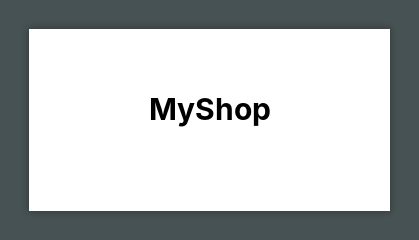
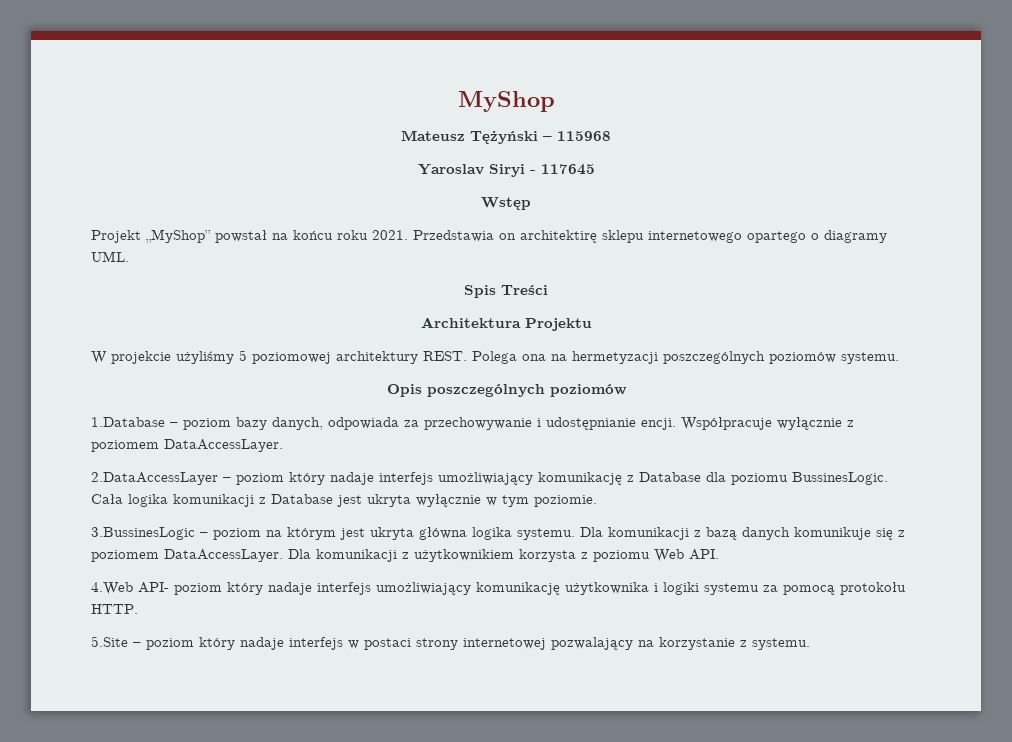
+ Mateusz Tężyński – 115968
+ Yaroslav Siryi - 117645
+ Wstęp
+ Projekt „MyShop” powstał na końcu roku 2021. Przedstawia on architektirę sklepu internetowego opartego o diagramy UML.
+ Spis Treści
+ Architektura Projektu
+ W projekcie użyliśmy 5 poziomowej architektury REST. Polega ona na hermetyzacji poszczególnych poziomów systemu.
+ Opis poszczególnych poziomów
+ 1.Database – poziom bazy danych, odpowiada za przechowywanie i udostępnianie encji. Współpracuje wyłącznie z poziomem DataAccessLayer.
+ 2.DataAccessLayer – poziom który nadaje interfejs umożliwiający komunikację z Database dla poziomu BussinesLogic. Cała logika komunikacji z Database jest ukryta wyłącznie w tym poziomie.
+ 3.BussinesLogic – poziom na którym jest ukryta główna logika systemu. Dla komunikacji z bazą danych komunikuje się z poziomem DataAccessLayer. Dla komunikacji z użytkownikiem korzysta z poziomu Web API.
+ 4.Web API- poziom który nadaje interfejs umożliwiający komunikację użytkownika i logiki systemu za pomocą protokołu HTTP.
+ 5.Site – poziom który nadaje interfejs w postaci strony internetowej pozwalający na korzystanie z systemu.

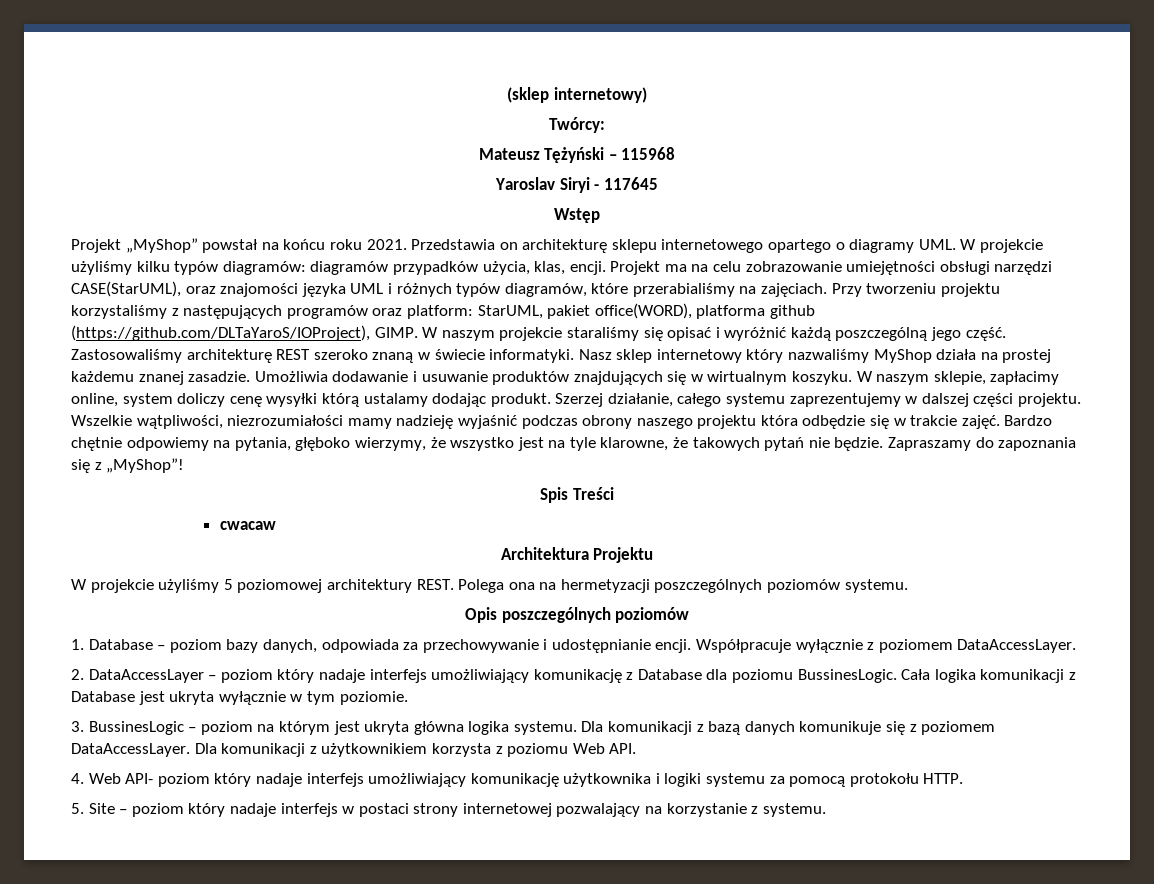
- MyShop
+ (sklep internetowy)
+ Twórcy:
- Przedstawia on architektirę sklepu internetowego opartego o diagramy UML.
+ Przedstawia on architekturę sklepu internetowego opartego o diagramy UML. W projekcie użyliśmy kilku typów diagramów: diagramów przypadków użycia, klas, encji. Projekt ma na celu zobrazowanie umiejętności obsługi narzędzi CASE(StarUML), oraz znajomości języka UML i różnych typów diagramów, które przerabialiśmy na zajęciach. Przy tworzeniu projektu korzystaliśmy z następujących programów oraz platform: StarUML, pakiet office(WORD), platforma github (https://github.com/DLTaYaroS/IOProject), GIMP. W naszym projekcie staraliśmy się opisać i wyróżnić każdą poszczególną jego część. Zastosowaliśmy architekturę REST szeroko znaną w świecie informatyki. Nasz sklep internetowy który nazwaliśmy MyShop działa na prostej każdemu znanej zasadzie. Umożliwia dodawanie i usuwanie produktów znajdujących się w wirtualnym koszyku. W naszym sklepie, zapłacimy online, system doliczy cenę wysyłki którą ustalamy dodając produkt. Szerzej działanie, całego systemu zaprezentujemy w dalszej części projektu. Wszelkie wątpliwości, niezrozumiałości mamy nadzieję wyjaśnić podczas obrony naszego projektu która odbędzie się w trakcie zajęć. Bardzo chętnie odpowiemy na pytania, głęboko wierzymy, że wszystko jest na tyle klarowne, że takowych pytań nie będzie. Zapraszamy do zapoznania się z „MyShop”!
+ cwacaw
- 1.Database – poziom bazy danych, odpowiada za przechowywanie i udostępnianie encji.
+ 1. Database – poziom bazy danych, odpowiada za przechowywanie i udostępnianie encji.
- 2.DataAccessLayer – poziom który nadaje interfejs umożliwiający komunikację z Database dla poziomu BussinesLogic.
+ 2. DataAccessLayer – poziom który nadaje interfejs umożliwiający komunikację z Database dla poziomu BussinesLogic.
- 3.BussinesLogic – poziom na którym jest ukryta główna logika systemu.
+ 3. BussinesLogic – poziom na którym jest ukryta główna logika systemu.
- 4.Web API- poziom który nadaje interfejs umożliwiający komunikację użytkownika i logiki systemu za pomocą protokołu HTTP.
+ 4. Web API- poziom który nadaje interfejs umożliwiający komunikację użytkownika i logiki systemu za pomocą protokołu HTTP.
- 5.Site – poziom który nadaje interfejs w postaci strony internetowej pozwalający na korzystanie z systemu.
+ 5. Site – poziom który nadaje interfejs w postaci strony internetowej pozwalający na korzystanie z systemu.

